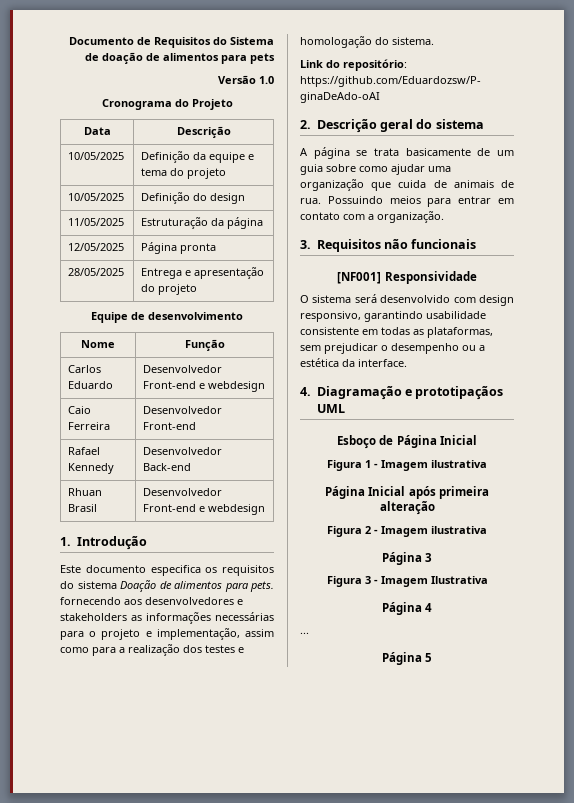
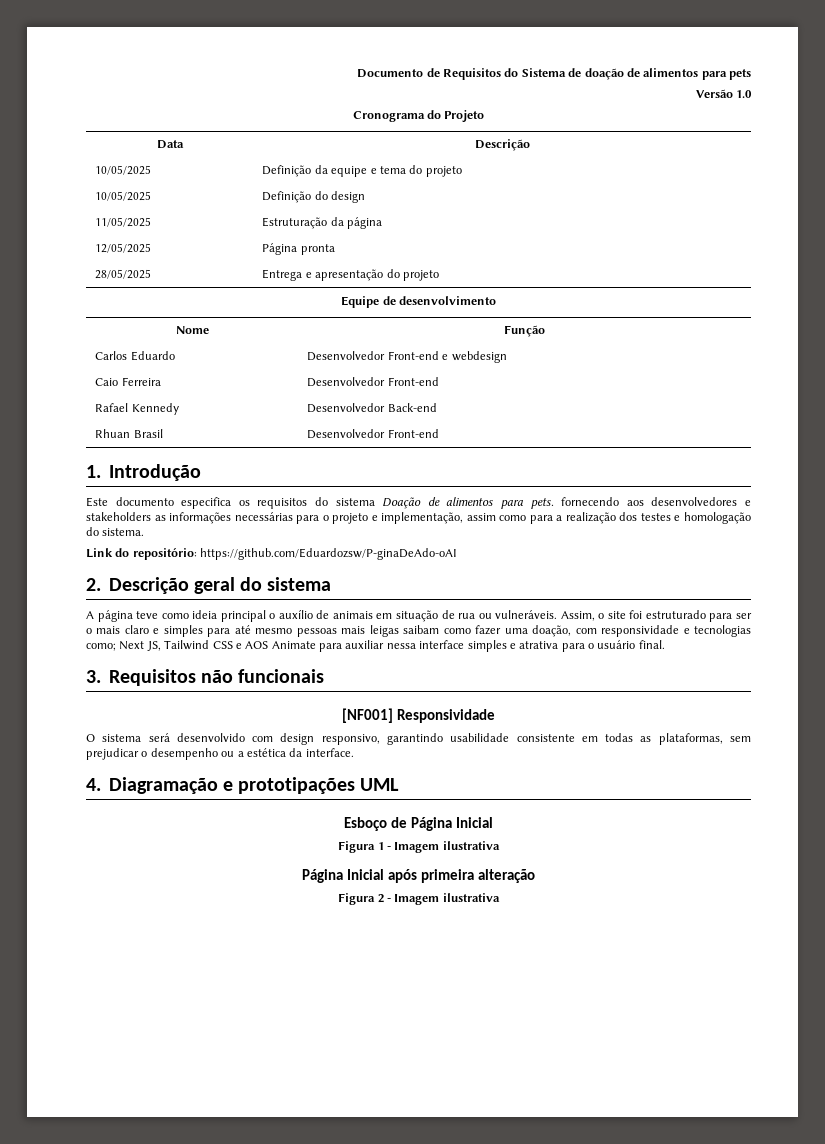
- Rhuan Brasil | Desenvolvedor Front-end e webdesign
+ Rhuan Brasil | Desenvolvedor Front-end
- A página se trata basicamente de um guia sobre como ajudar uma organização que cuida de animais de rua. Possuindo meios para entrar em contato com a organização.
+ A página teve como ideia principal o auxílio de animais em situação de rua ou vulneráveis. Assim, o site foi estruturado para ser o mais claro e simples para até mesmo pessoas mais leigas saibam como fazer uma doação, com responsividade e tecnologias como; Next JS, Tailwind CSS e AOS Animate para auxiliar nessa interface simples e atrativa para o usuário final.
- 4. Diagramação e prototipaçãos UML
+ 4. Diagramação e prototipações UML
- Página 3
- Figura 3 - Imagem Ilustrativa
- Página 4
- ...
- Página 5

